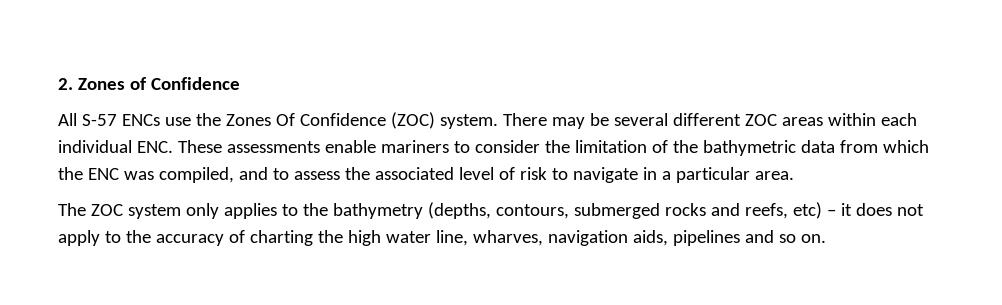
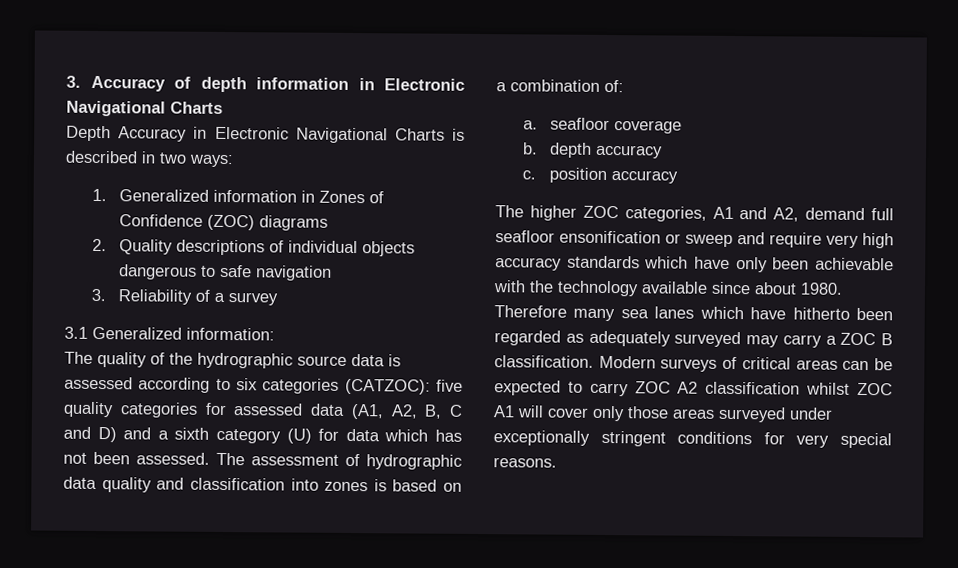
- 2. Zones of Confidence
- All S-57 ENCs use the Zones Of Confidence (ZOC) system. There may be several different ZOC areas within each individual ENC. These assessments enable mariners to consider the limitation of the bathymetric data from which the ENC was compiled, and to assess the associated level of risk to navigate in a particular area.
- The ZOC system only applies to the bathymetry (depths, contours, submerged rocks and reefs, etc) – it does not apply to the accuracy of charting the high water line, wharves, navigation aids, pipelines and so on.
+ 3. Accuracy of depth information in Electronic Navigational Charts
+ Depth Accuracy in Electronic Navigational Charts is described in two ways:
+ 1. Generalized information in Zones of Confidence (ZOC) diagrams
+ 2. Quality descriptions of individual objects dangerous to safe navigation
+ 3. Reliability of a survey
+ 3.1 Generalized information:
+ The quality of the hydrographic source data is assessed according to six categories (CATZOC): five quality categories for assessed data (A1, A2, B, C and D) and a sixth category (U) for data which has not been assessed. The assessment of hydrographic data quality and classification into zones is based on a combination of:
+ a. seafloor coverage
+ b. depth accuracy
+ c. position accuracy
+ The higher ZOC categories, A1 and A2, demand full seafloor ensonification or sweep and require very high accuracy standards which have only been achievable with the technology available since about 1980. Therefore many sea lanes which have hitherto been regarded as adequately surveyed may carry a ZOC B classification. Modern surveys of critical areas can be expected to carry ZOC A2 classification whilst ZOC A1 will cover only those areas surveyed under exceptionally stringent conditions for very special reasons.

